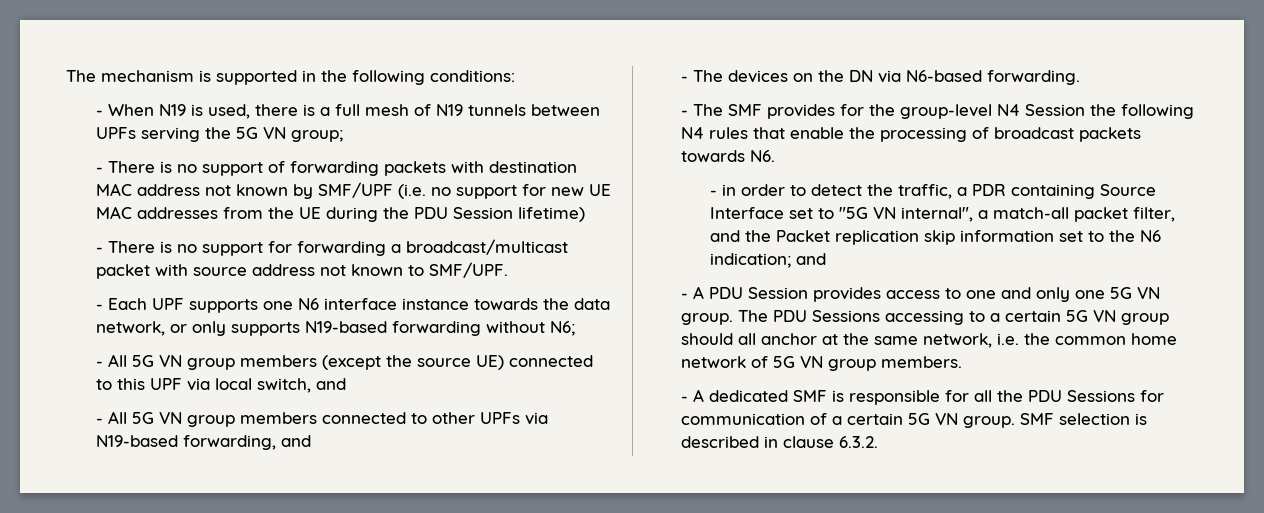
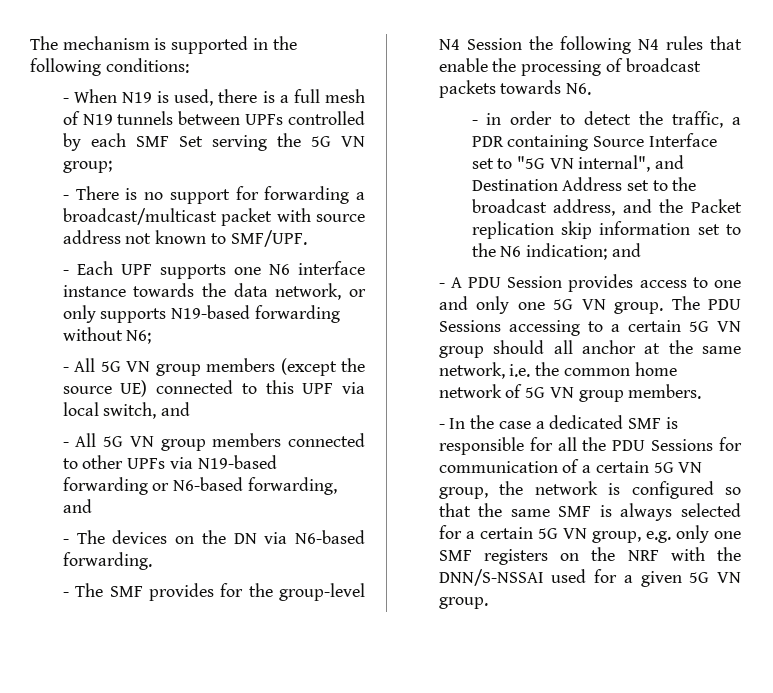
- - When N19 is used, there is a full mesh of N19 tunnels between UPFs serving the 5G VN group;
+ - When N19 is used, there is a full mesh of N19 tunnels between UPFs controlled by each SMF Set serving the 5G VN group;
- - There is no support of forwarding packets with destination MAC address not known by SMF/UPF (i.e. no support for new UE MAC addresses from the UE during the PDU Session lifetime)
- - All 5G VN group members connected to other UPFs via N19-based forwarding, and
+ - All 5G VN group members connected to other UPFs via N19-based forwarding or N6-based forwarding, and
- - in order to detect the traffic, a PDR containing Source Interface set to "5G VN internal", a match-all packet filter, and the Packet replication skip information set to the N6 indication; and
+ - in order to detect the traffic, a PDR containing Source Interface set to "5G VN internal", and Destination Address set to the broadcast address, and the Packet replication skip information set to the N6 indication; and
- - A dedicated SMF is responsible for all the PDU Sessions for communication of a certain 5G VN group. SMF selection is described in clause 6.3.2.
+ - In the case a dedicated SMF is responsible for all the PDU Sessions for communication of a certain 5G VN group, the network is configured so that the same SMF is always selected for a certain 5G VN group, e.g. only one SMF registers on the NRF with the DNN/S-NSSAI used for a given 5G VN group.

